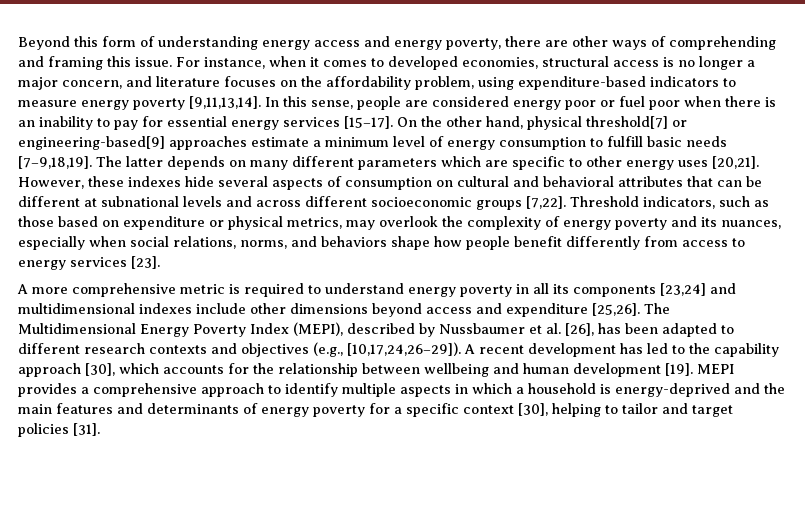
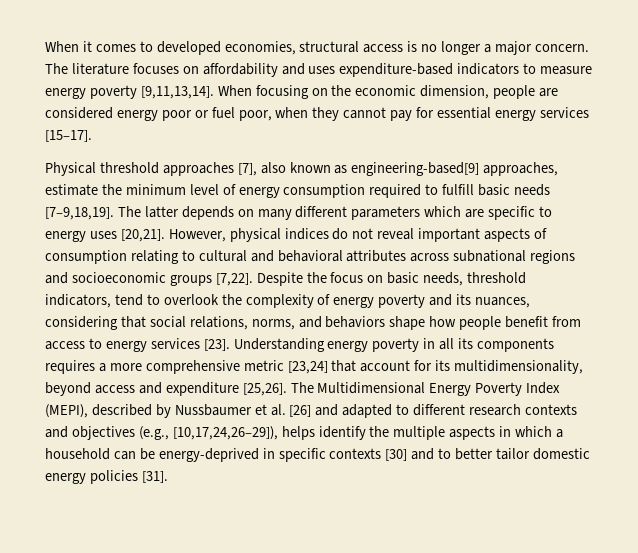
- Beyond this form of understanding energy access and energy poverty, there are other ways of comprehending and framing this issue. For instance, when it comes to developed economies, structural access is no longer a major concern, and literature focuses on the affordability problem, using expenditure-based indicators to measure energy poverty [9,11,13,14].
+ When it comes to developed economies, structural access is no longer a major concern. The literature focuses on affordability and uses expenditure-based indicators to measure energy poverty [9,11,13,14].
- In this sense, people are considered energy poor or fuel poor when there is an inability to pay for essential energy services [15–17]. On the other hand, physical threshold[7] or engineering-based[9] approaches estimate a minimum level of energy consumption to fulfill basic needs [7–9,18,19].
+ When focusing on the economic dimension, people are considered energy poor or fuel poor, when they cannot pay for essential energy services [15–17].
+ Physical threshold approaches [7], also known as engineering-based[9] approaches, estimate the minimum level of energy consumption required to fulfill basic needs [7–9,18,19].
- The latter depends on many different parameters which are specific to other energy uses [20,21].
+ The latter depends on many different parameters which are specific to energy uses [20,21].
- However, these indexes hide several aspects of consumption on cultural and behavioral attributes that can be different at subnational levels and across different socioeconomic groups [7,22]. Threshold indicators, such as those based on expenditure or physical metrics, may overlook the complexity of energy poverty and its nuances, especially when social relations, norms, and behaviors shape how people benefit differently from access to energy services [23].
- A more comprehensive metric is required to understand energy poverty in all its components [23,24] and multidimensional indexes include other dimensions beyond access and expenditure [25,26].
+ However, physical indices do not reveal important aspects of consumption relating to cultural and behavioral attributes across subnational regions and socioeconomic groups [7,22]. Despite the focus on basic needs, threshold indicators, tend to overlook the complexity of energy poverty and its nuances, considering that social relations, norms, and behaviors shape how people benefit from access to energy services [23]. Understanding energy poverty in all its components requires a more comprehensive metric [23,24] that account for its multidimensionality, beyond access and expenditure [25,26].
- The Multidimensional Energy Poverty Index (MEPI), described by Nussbaumer et al. [26], has been adapted to different research contexts and objectives (e.g., [10,17,24,26–29]). A recent development has led to the capability approach [30], which accounts for the relationship between wellbeing and human development [19]. MEPI provides a comprehensive approach to identify multiple aspects in which a household is energy-deprived and the main features and determinants of energy poverty for a specific context [30], helping to tailor and target policies [31].
+ The Multidimensional Energy Poverty Index (MEPI), described by Nussbaumer et al. [26] and adapted to different research contexts and objectives (e.g., [10,17,24,26–29]), helps identify the multiple aspects in which a household can be energy-deprived in specific contexts [30] and to better tailor domestic energy policies [31].

